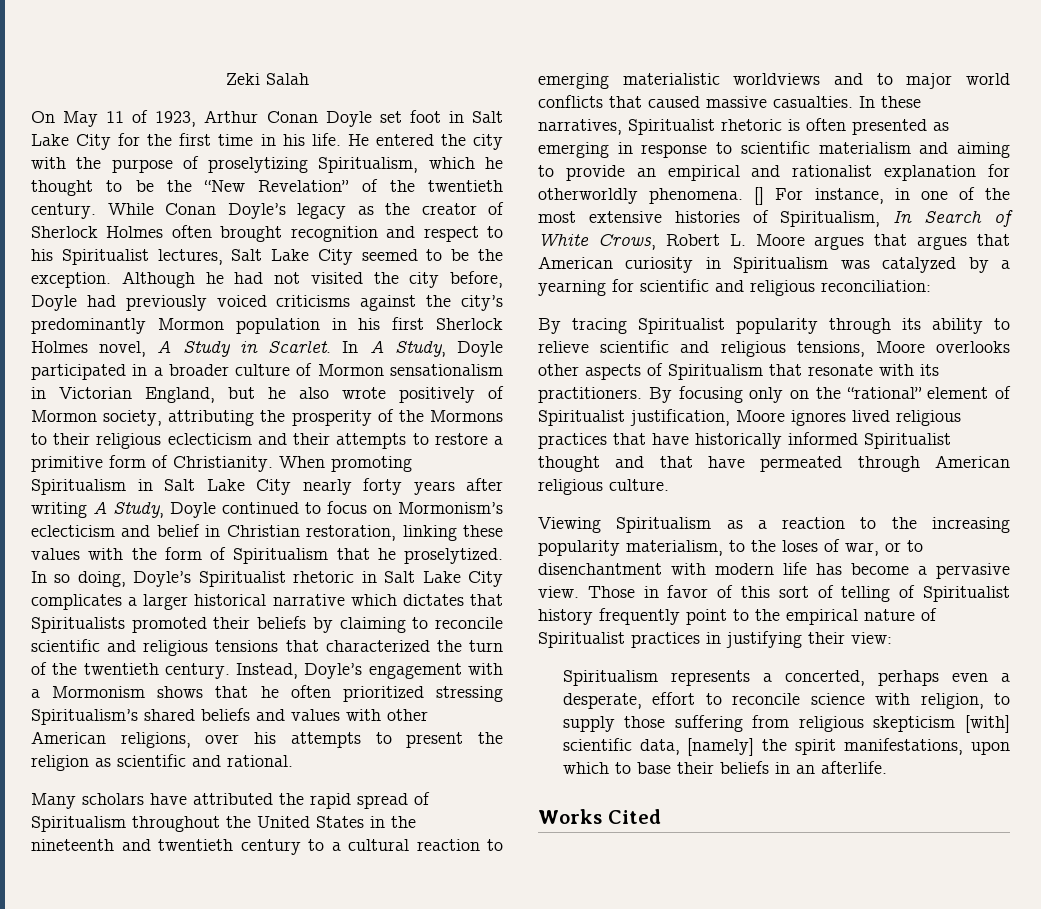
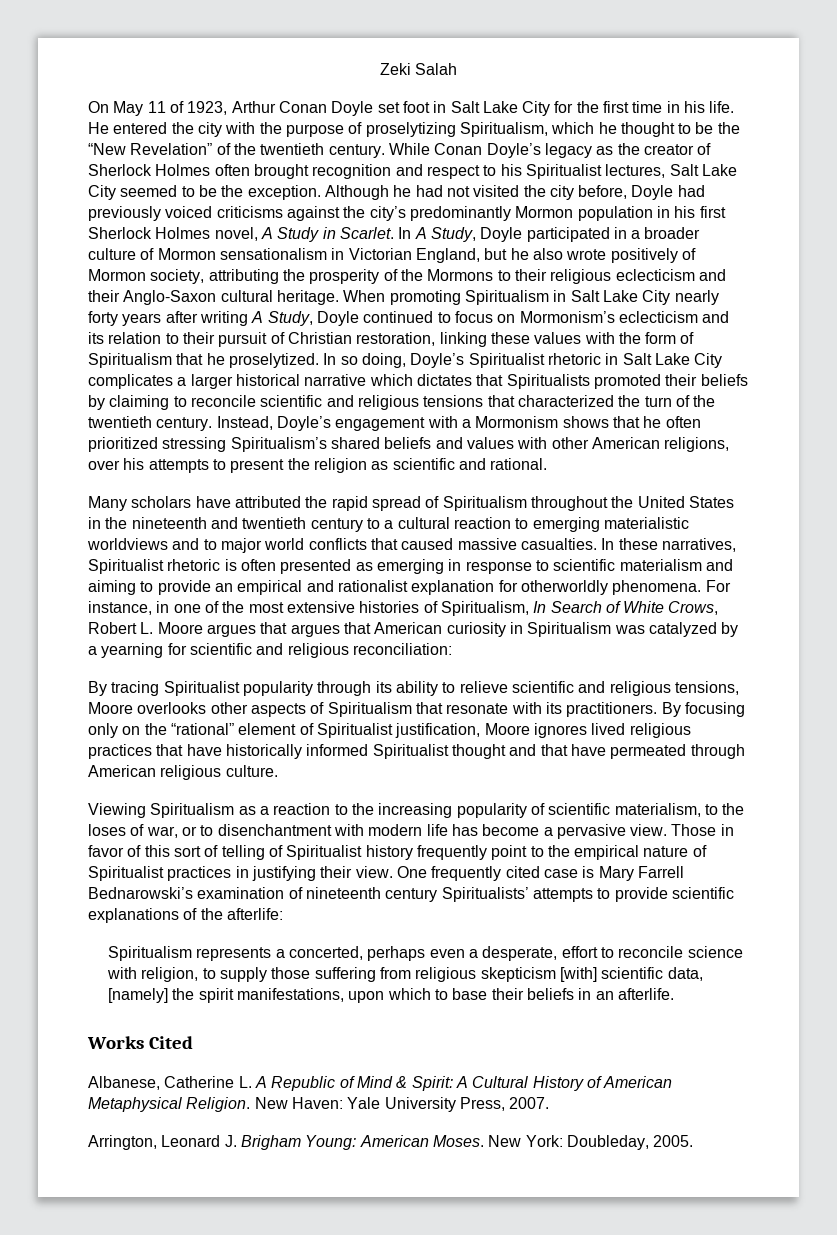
- In A Study, Doyle participated in a broader culture of Mormon sensationalism in Victorian England, but he also wrote positively of Mormon society, attributing the prosperity of the Mormons to their religious eclecticism and their attempts to restore a primitive form of Christianity.
+ In A Study, Doyle participated in a broader culture of Mormon sensationalism in Victorian England, but he also wrote positively of Mormon society, attributing the prosperity of the Mormons to their religious eclecticism and their Anglo-Saxon cultural heritage.
- When promoting Spiritualism in Salt Lake City nearly forty years after writing A Study, Doyle continued to focus on Mormonism’s eclecticism and belief in Christian restoration, linking these values with the form of Spiritualism that he proselytized.
+ When promoting Spiritualism in Salt Lake City nearly forty years after writing A Study, Doyle continued to focus on Mormonism’s eclecticism and its relation to their pursuit of Christian restoration, linking these values with the form of Spiritualism that he proselytized.
- [] For instance, in one of the most extensive histories of Spiritualism, In Search of White Crows, Robert L. Moore argues that argues that American curiosity in Spiritualism was catalyzed by a yearning for scientific and religious reconciliation:
+ For instance, in one of the most extensive histories of Spiritualism, In Search of White Crows, Robert L. Moore argues that argues that American curiosity in Spiritualism was catalyzed by a yearning for scientific and religious reconciliation:
- Viewing Spiritualism as a reaction to the increasing popularity materialism, to the loses of war, or to disenchantment with modern life has become a pervasive view.
+ Viewing Spiritualism as a reaction to the increasing popularity of scientific materialism, to the loses of war, or to disenchantment with modern life has become a pervasive view.
- Those in favor of this sort of telling of Spiritualist history frequently point to the empirical nature of Spiritualist practices in justifying their view:
+ Those in favor of this sort of telling of Spiritualist history frequently point to the empirical nature of Spiritualist practices in justifying their view. One frequently cited case is Mary Farrell Bednarowski’s examination of nineteenth century Spiritualists’ attempts to provide scientific explanations of the afterlife:
+ Albanese, Catherine L. A Republic of Mind & Spirit: A Cultural History of American Metaphysical Religion. New Haven: Yale University Press, 2007.
+ Arrington, Leonard J. Brigham Young: American Moses. New York: Doubleday, 2005.

